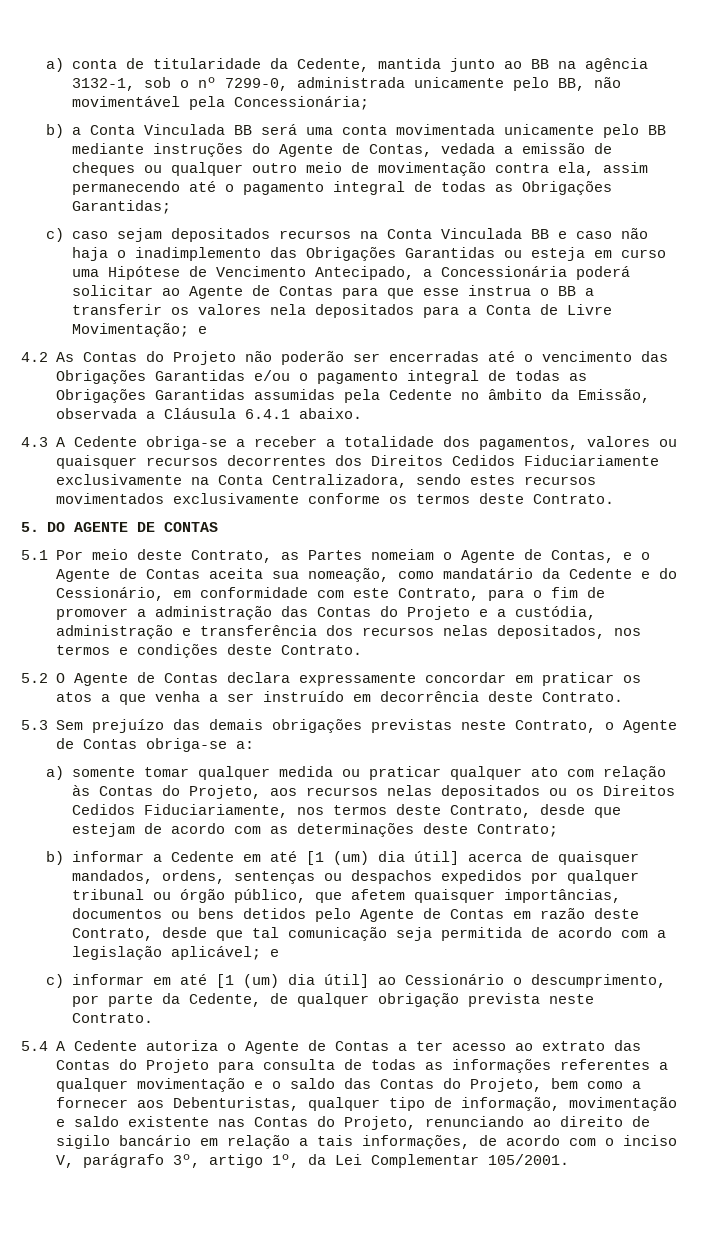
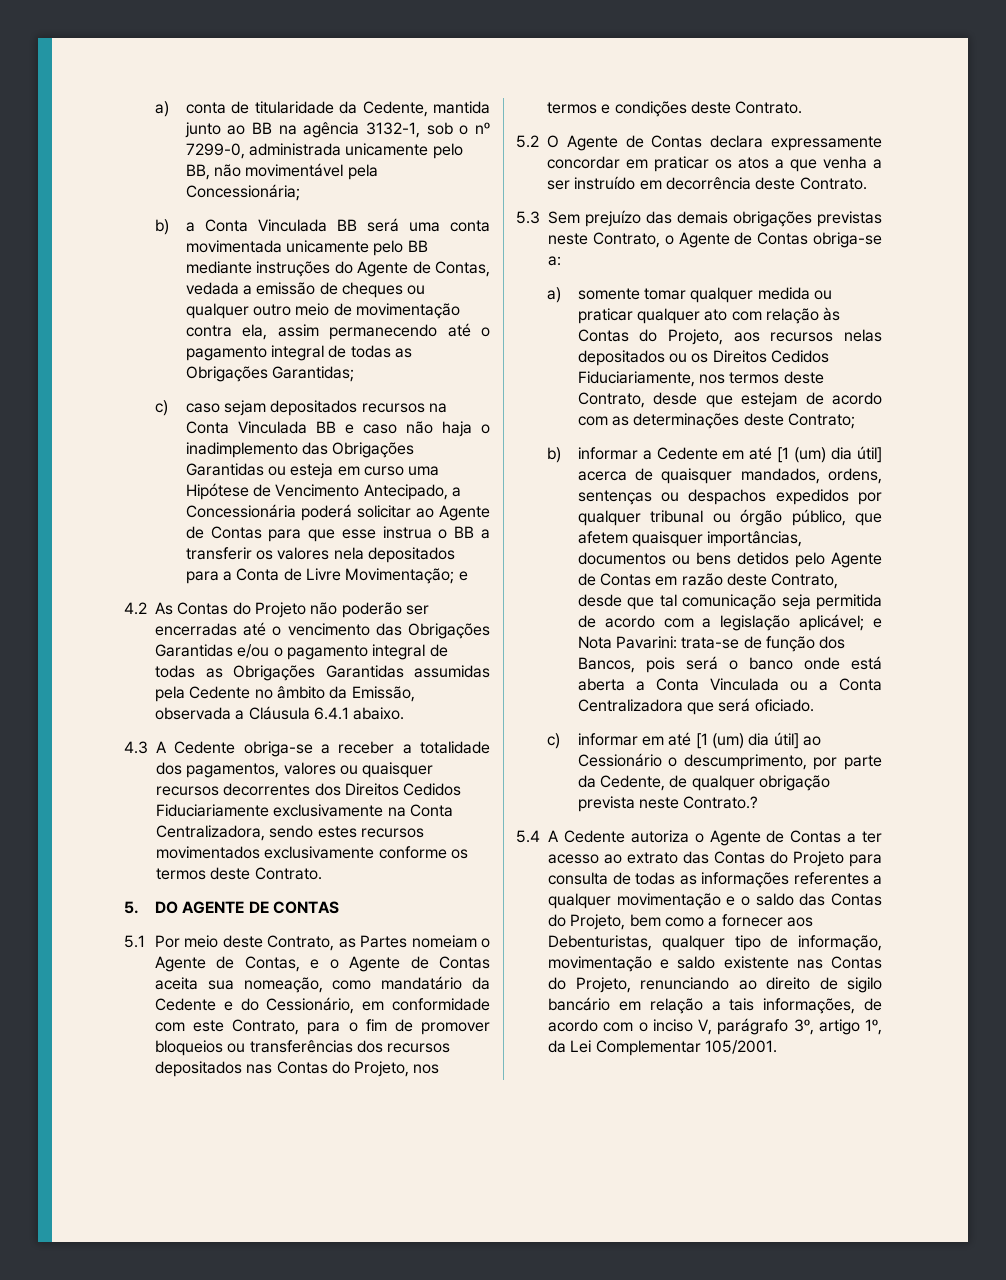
- 5.1 Por meio deste Contrato, as Partes nomeiam o Agente de Contas, e o Agente de Contas aceita sua nomeação, como mandatário da Cedente e do Cessionário, em conformidade com este Contrato, para o fim de promover a administração das Contas do Projeto e a custódia, administração e transferência dos recursos nelas depositados, nos termos e condições deste Contrato.
+ 5.1 Por meio deste Contrato, as Partes nomeiam o Agente de Contas, e o Agente de Contas aceita sua nomeação, como mandatário da Cedente e do Cessionário, em conformidade com este Contrato, para o fim de promover bloqueios ou transferências dos recursos depositados nas Contas do Projeto, nos termos e condições deste Contrato.
- b) informar a Cedente em até [1 (um) dia útil] acerca de quaisquer mandados, ordens, sentenças ou despachos expedidos por qualquer tribunal ou órgão público, que afetem quaisquer importâncias, documentos ou bens detidos pelo Agente de Contas em razão deste Contrato, desde que tal comunicação seja permitida de acordo com a legislação aplicável; e
+ b) informar a Cedente em até [1 (um) dia útil] acerca de quaisquer mandados, ordens, sentenças ou despachos expedidos por qualquer tribunal ou órgão público, que afetem quaisquer importâncias, documentos ou bens detidos pelo Agente de Contas em razão deste Contrato, desde que tal comunicação seja permitida de acordo com a legislação aplicável; e Nota Pavarini: trata-se de função dos Bancos, pois será o banco onde está aberta a Conta Vinculada ou a Conta Centralizadora que será oficiado.
- c) informar em até [1 (um) dia útil] ao Cessionário o descumprimento, por parte da Cedente, de qualquer obrigação prevista neste Contrato.
+ c) informar em até [1 (um) dia útil] ao Cessionário o descumprimento, por parte da Cedente, de qualquer obrigação prevista neste Contrato.?

